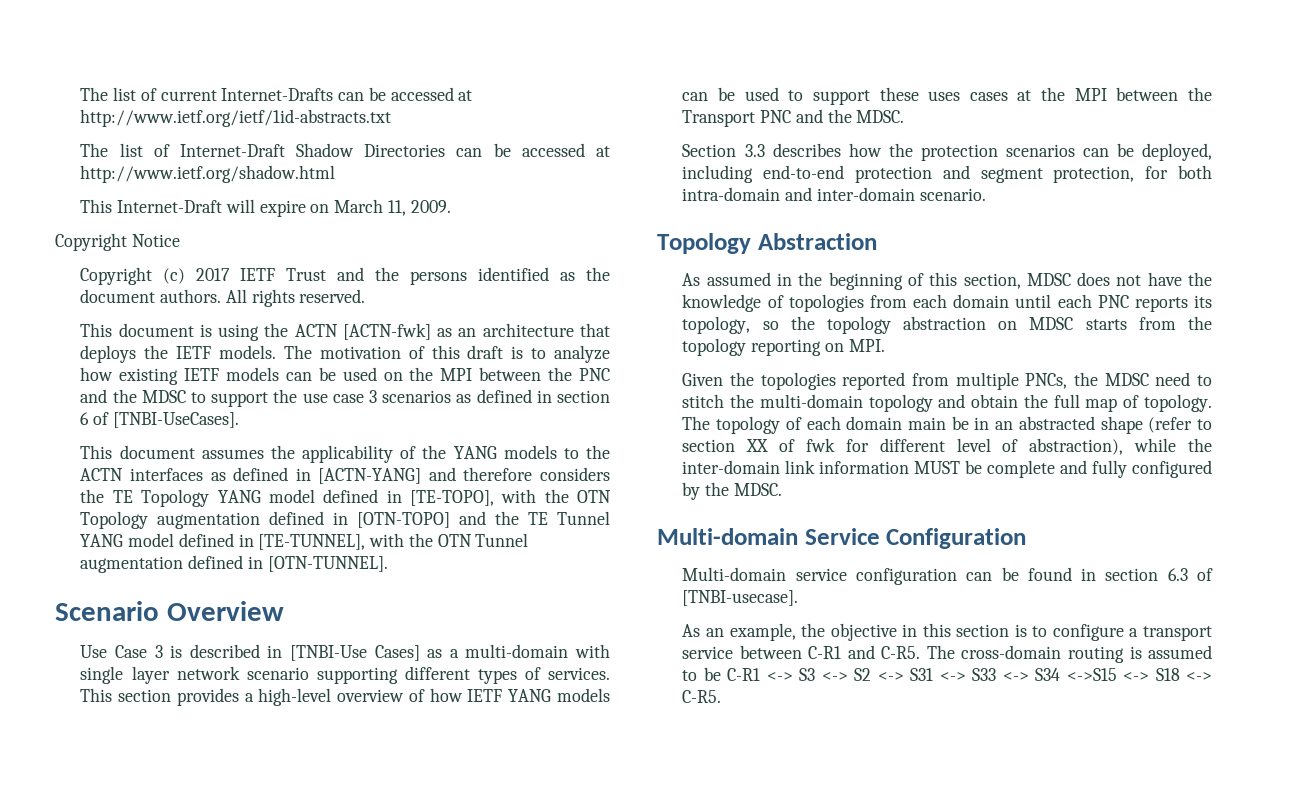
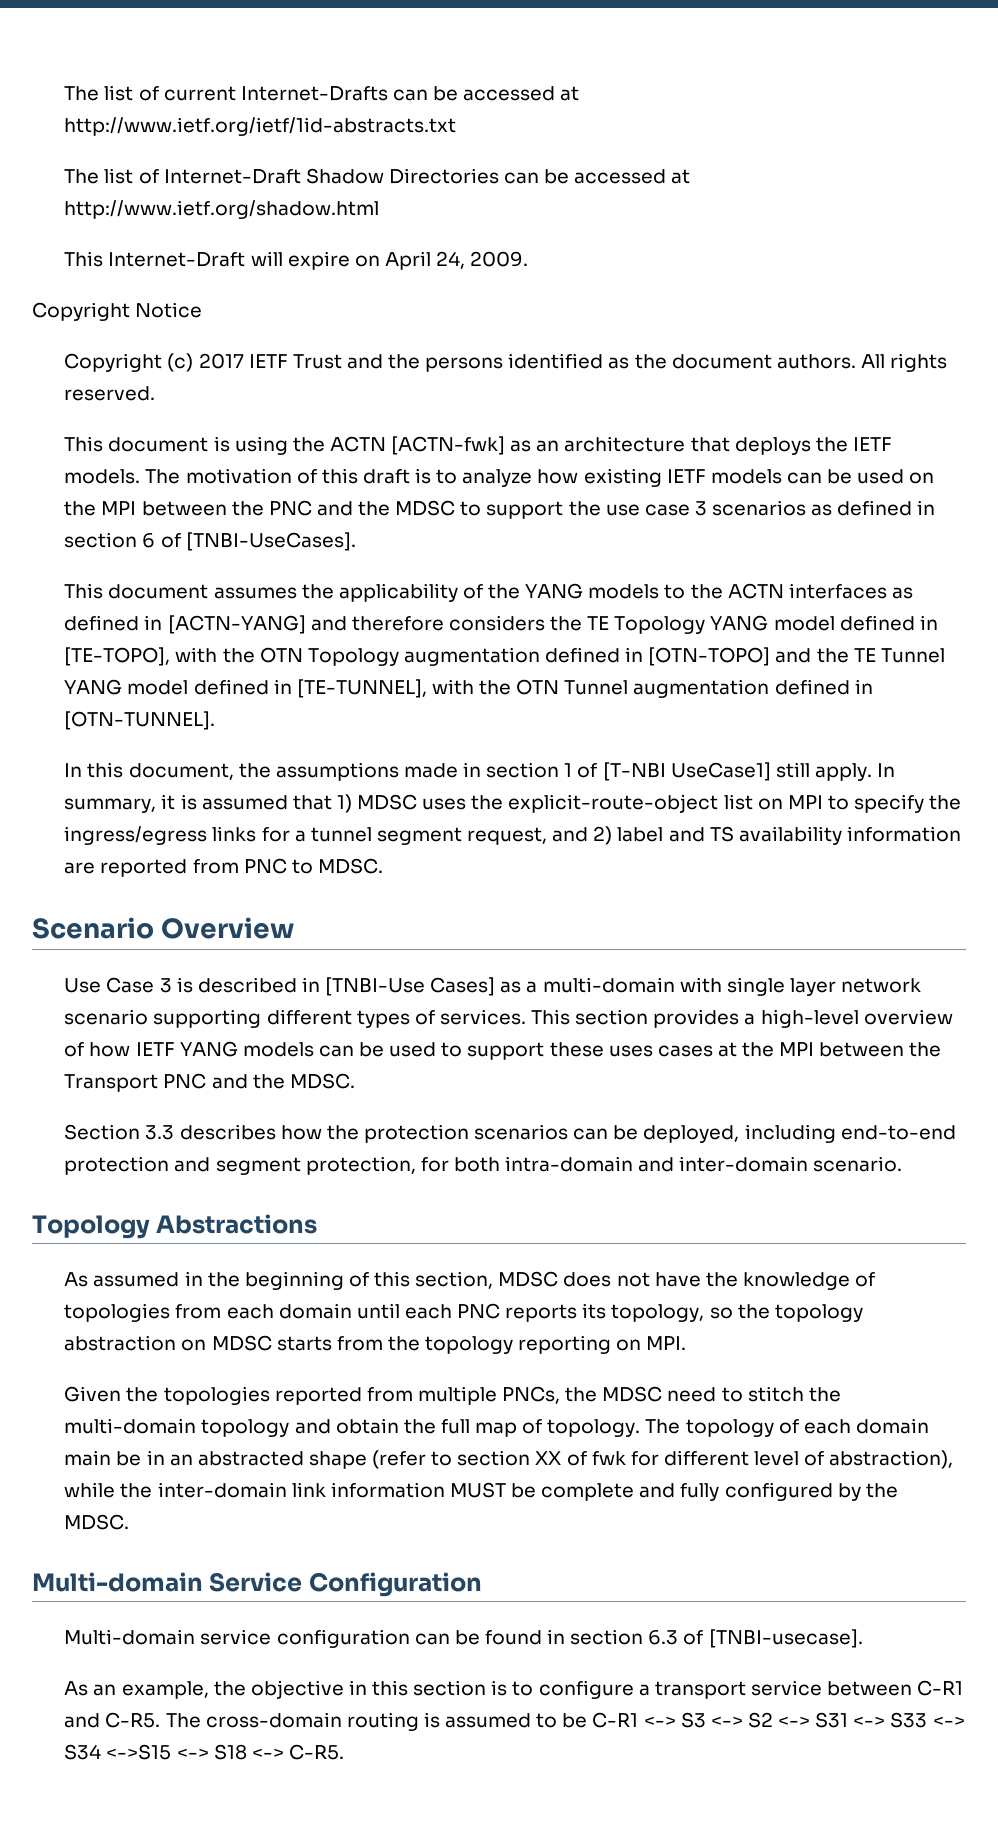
- This Internet-Draft will expire on March 11, 2009.
+ This Internet-Draft will expire on April 24, 2009.
+ In this document, the assumptions made in section 1 of [T-NBI UseCase1] still apply. In summary, it is assumed that 1) MDSC uses the explicit-route-object list on MPI to specify the ingress/egress links for a tunnel segment request, and 2) label and TS availability information are reported from PNC to MDSC.
- Topology Abstraction
+ Topology Abstractions

